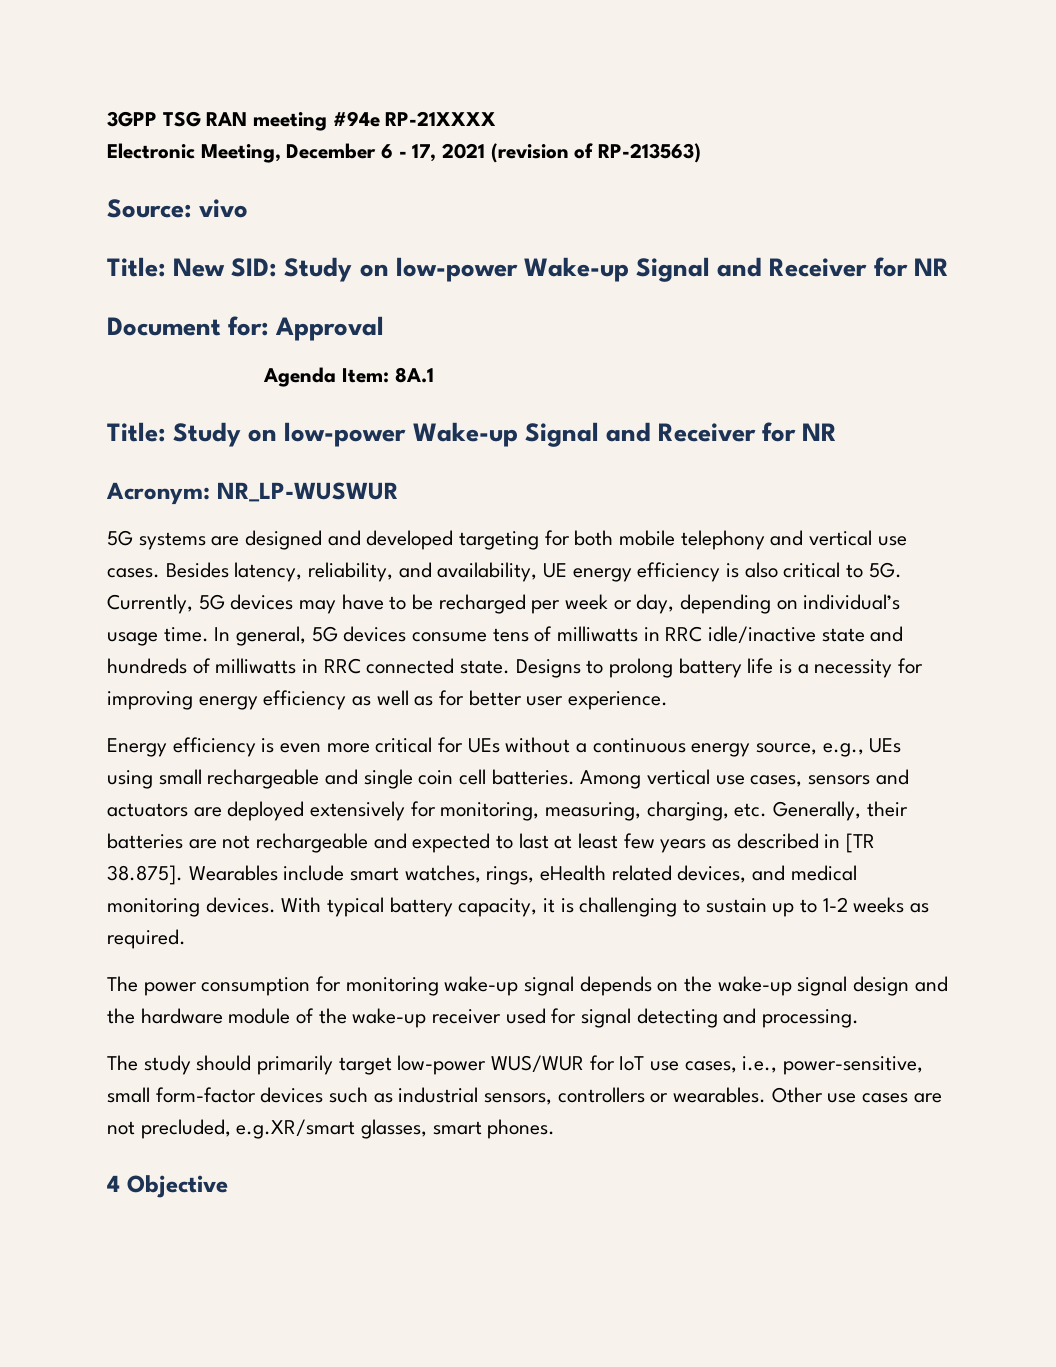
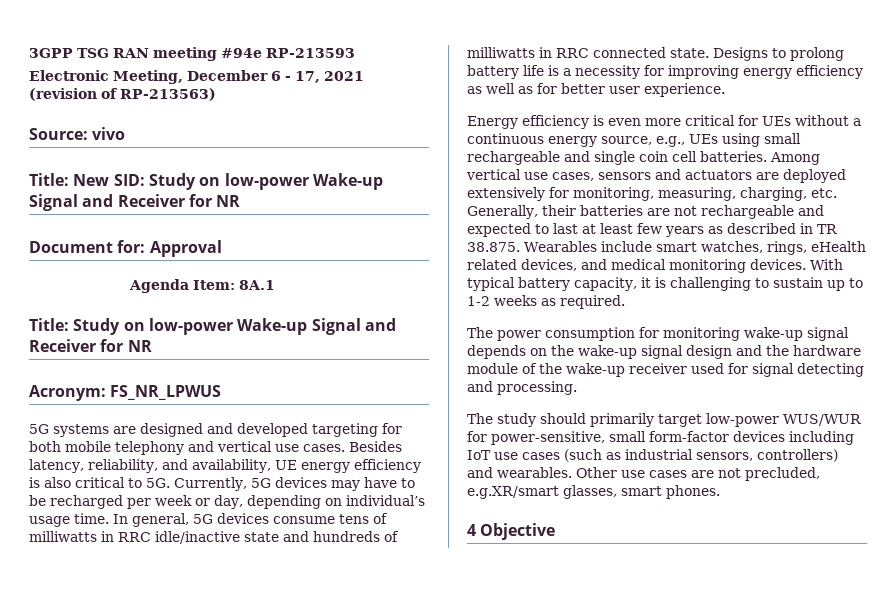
- 3GPP TSG RAN meeting #94e RP-21XXXX
+ 3GPP TSG RAN meeting #94e RP-213593
- Acronym: NR_LP-WUSWUR
+ Acronym: FS_NR_LPWUS
- Among vertical use cases, sensors and actuators are deployed extensively for monitoring, measuring, charging, etc. Generally, their batteries are not rechargeable and expected to last at least few years as described in [TR 38.875]. Wearables include smart watches, rings, eHealth related devices, and medical monitoring devices.
+ Among vertical use cases, sensors and actuators are deployed extensively for monitoring, measuring, charging, etc. Generally, their batteries are not rechargeable and expected to last at least few years as described in TR 38.875. Wearables include smart watches, rings, eHealth related devices, and medical monitoring devices.
- The study should primarily target low-power WUS/WUR for IoT use cases, i.e., power-sensitive, small form-factor devices such as industrial sensors, controllers or wearables.
+ The study should primarily target low-power WUS/WUR for power-sensitive, small form-factor devices including IoT use cases (such as industrial sensors, controllers) and wearables.

